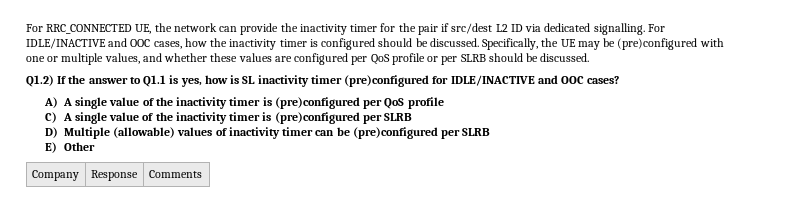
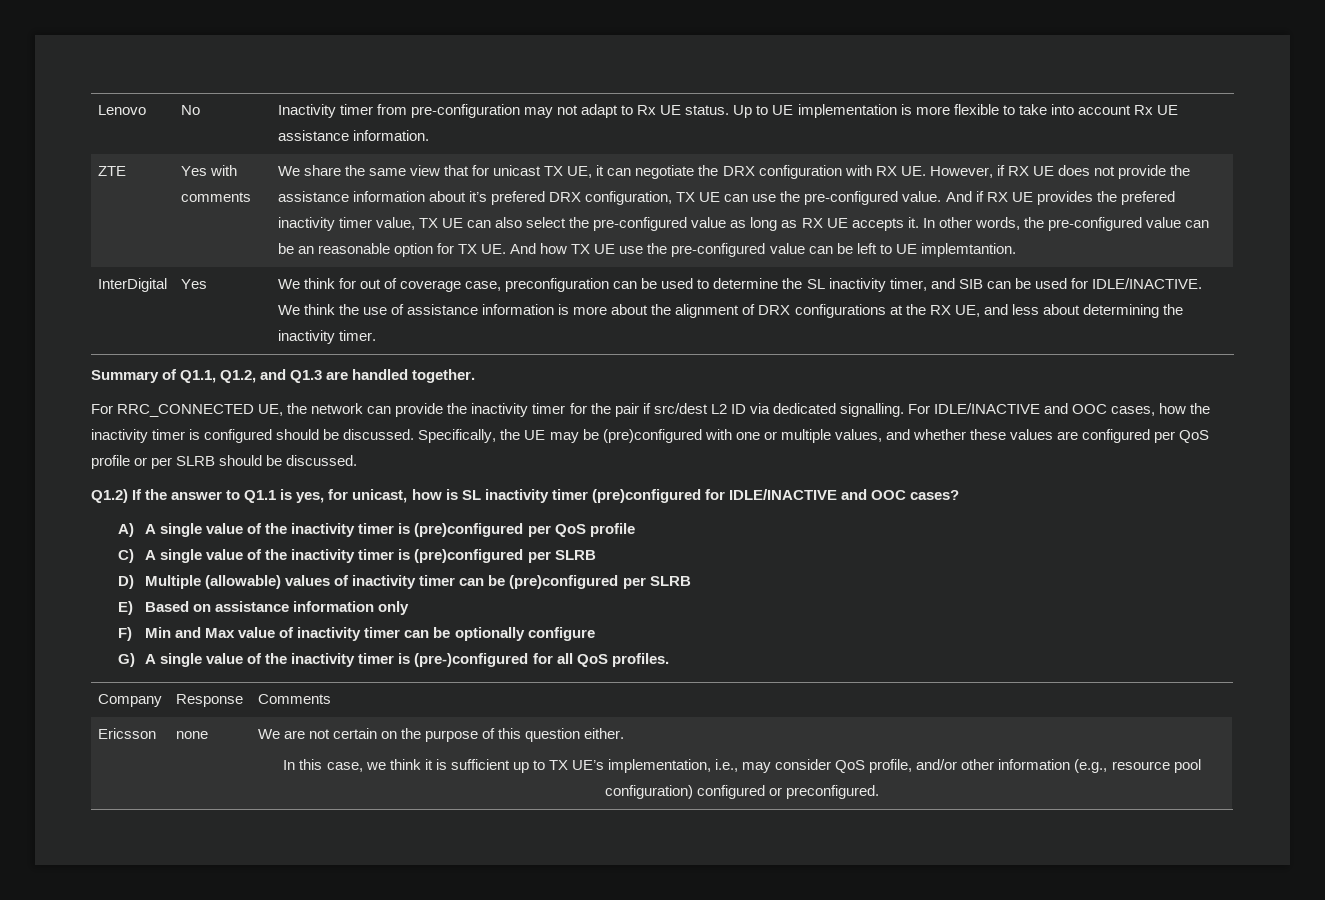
+ Lenovo | No | Inactivity timer from pre-configuration may not adapt to Rx UE status. Up to UE implementation is more flexible to take into account Rx UE assistance information.
+ ZTE | Yes with comments | We share the same view that for unicast TX UE, it can negotiate the DRX configuration with RX UE. However, if RX UE does not provide the assistance information about it’s prefered DRX configuration, TX UE can use the pre-configured value. And if RX UE provides the prefered inactivity timer value, TX UE can also select the pre-configured value as long as RX UE accepts it. In other words, the pre-configured value can be an reasonable option for TX UE. And how TX UE use the pre-configured value can be left to UE implemtantion.
+ InterDigital | Yes | We think for out of coverage case, preconfiguration can be used to determine the SL inactivity timer, and SIB can be used for IDLE/INACTIVE. We think the use of assistance information is more about the alignment of DRX configurations at the RX UE, and less about determining the inactivity timer.
+ Summary of Q1.1, Q1.2, and Q1.3 are handled together.
- Q1.2) If the answer to Q1.1 is yes, how is SL inactivity timer (pre)configured for IDLE/INACTIVE and OOC cases?
+ Q1.2) If the answer to Q1.1 is yes, for unicast, how is SL inactivity timer (pre)configured for IDLE/INACTIVE and OOC cases?
- E) Other
+ E) Based on assistance information only
+ F) Min and Max value of inactivity timer can be optionally configure
+ G) A single value of the inactivity timer is (pre-)configured for all QoS profiles.
  Company | Response | Comments
+ Ericsson | none | We are not certain on the purpose of this question either.
+ In this case, we think it is sufficient up to TX UE’s implementation, i.e., may consider QoS profile, and/or other information (e.g., resource pool configuration) configured or preconfigured.

